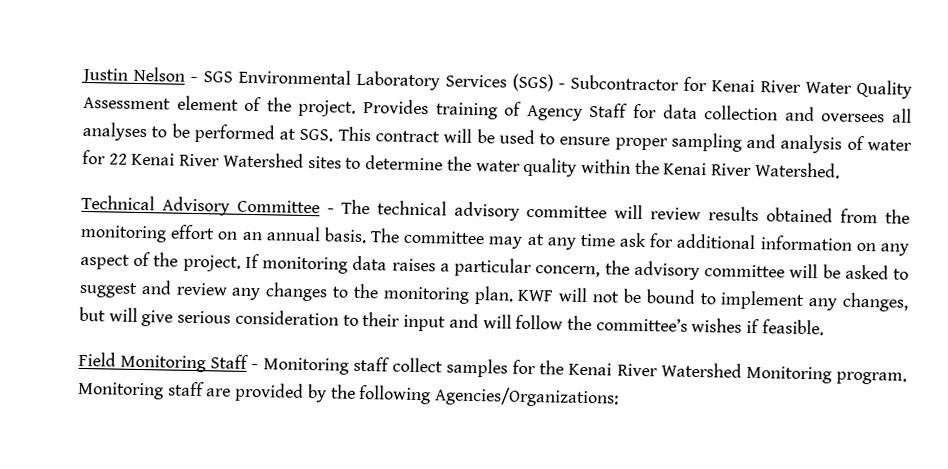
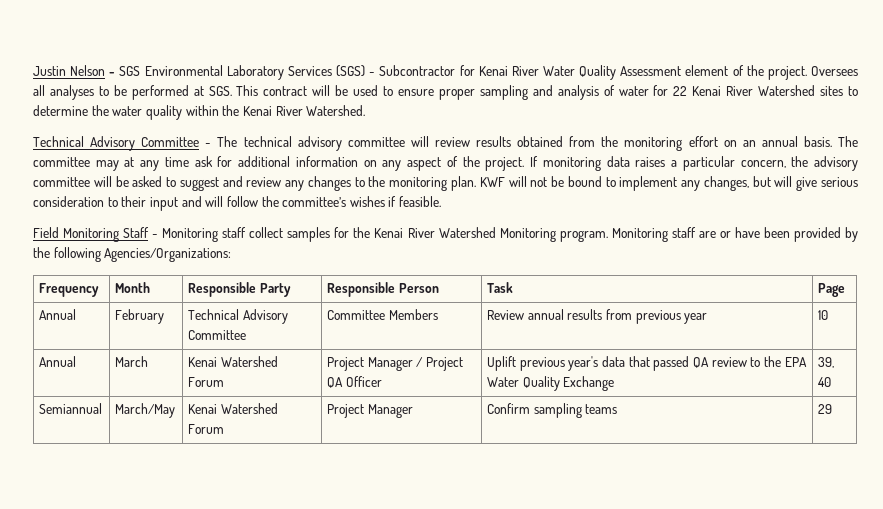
- Provides training of Agency Staff for data collection and oversees all analyses to be performed at SGS. This contract will be used to ensure proper sampling and analysis of water for 22 Kenai River Watershed sites to determine the water quality within the Kenai River Watershed.
+ Oversees all analyses to be performed at SGS. This contract will be used to ensure proper sampling and analysis of water for 22 Kenai River Watershed sites to determine the water quality within the Kenai River Watershed.
- Monitoring staff are provided by the following Agencies/Organizations:
+ Monitoring staff are or have been provided by the following Agencies/Organizations:
+ Frequency | Month | Responsible Party | Responsible Person | Task | Page
+ Annual | February | Technical Advisory Committee | Committee Members | Review annual results from previous year | 10
+ Annual | March | Kenai Watershed Forum | Project Manager / Project QA Officer | Uplift previous year's data that passed QA review to the EPA Water Quality Exchange | 39, 40
+ Semiannual | March/May | Kenai Watershed Forum | Project Manager | Confirm sampling teams | 29

